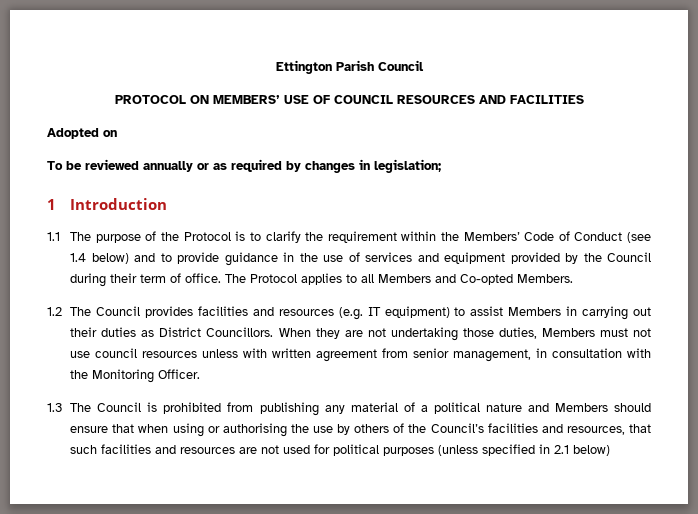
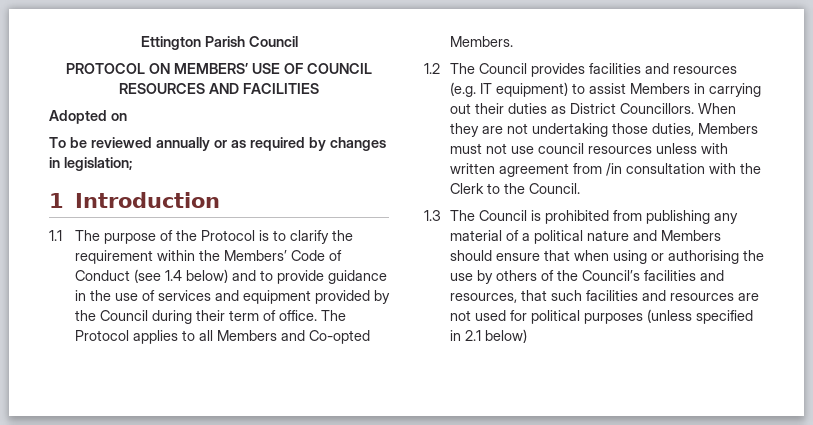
- When they are not undertaking those duties, Members must not use council resources unless with written agreement from senior management, in consultation with the Monitoring Officer.
+ When they are not undertaking those duties, Members must not use council resources unless with written agreement from /in consultation with the Clerk to the Council.

